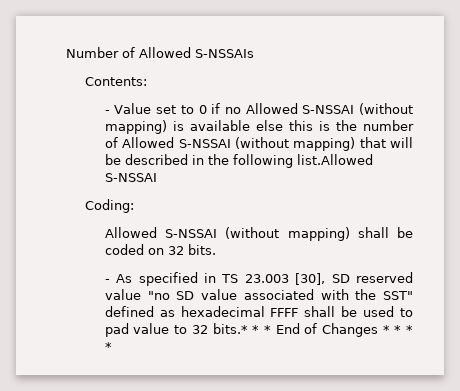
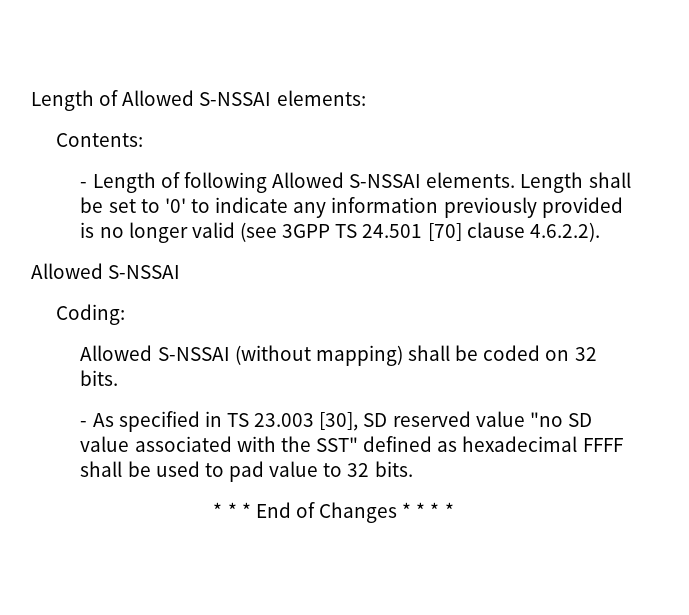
- Number of Allowed S-NSSAIs
+ Length of Allowed S-NSSAI elements:
- - Value set to 0 if no Allowed S-NSSAI (without mapping) is available else this is the number of Allowed S-NSSAI (without mapping) that will be described in the following list.Allowed S-NSSAI
+ - Length of following Allowed S-NSSAI elements. Length shall be set to '0' to indicate any information previously provided is no longer valid (see 3GPP TS 24.501 [70] clause 4.6.2.2).
+ Allowed S-NSSAI
- - As specified in TS 23.003 [30], SD reserved value "no SD value associated with the SST" defined as hexadecimal FFFF shall be used to pad value to 32 bits.* * * End of Changes * * * *
+ - As specified in TS 23.003 [30], SD reserved value "no SD value associated with the SST" defined as hexadecimal FFFF shall be used to pad value to 32 bits.
+ * * * End of Changes * * * *

